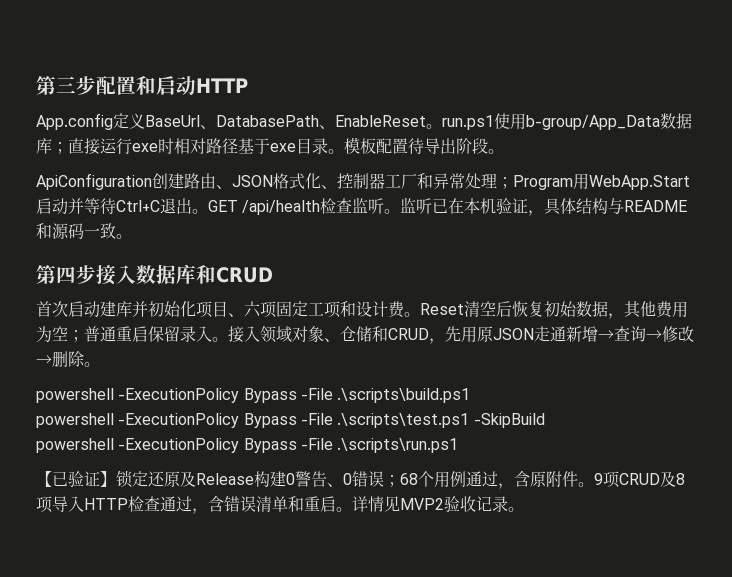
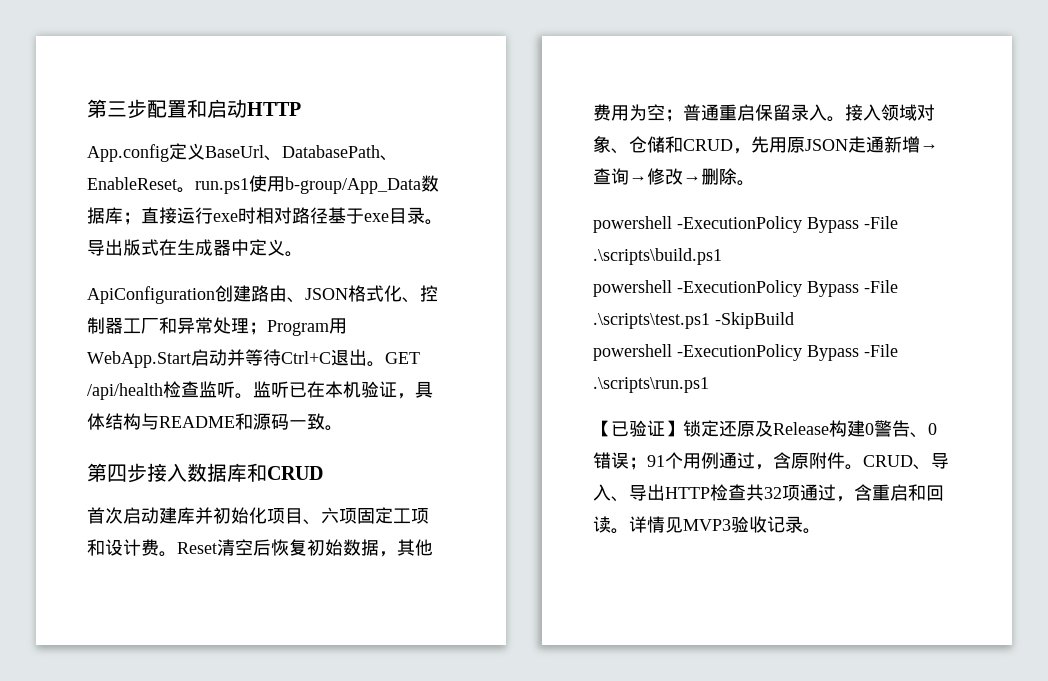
- 模板配置待导出阶段。
+ 导出版式在生成器中定义。
- 【已验证】锁定还原及Release构建0警告、0错误；68个用例通过，含原附件。
+ 【已验证】锁定还原及Release构建0警告、0错误；91个用例通过，含原附件。
- 9项CRUD及8项导入HTTP检查通过，含错误清单和重启。
+ CRUD、导入、导出HTTP检查共32项通过，含重启和回读。
- 详情见MVP2验收记录。
+ 详情见MVP3验收记录。

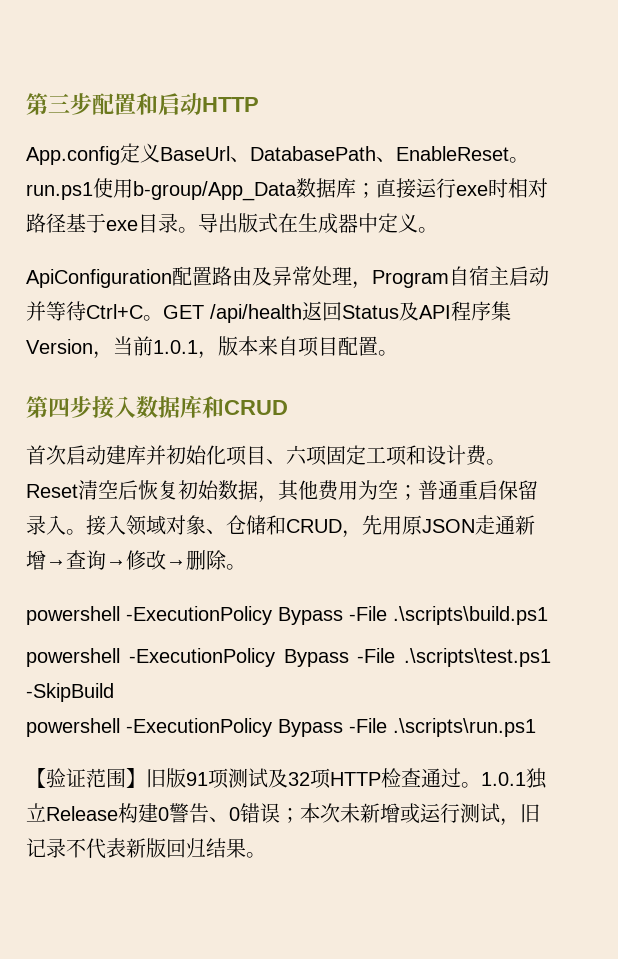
- ApiConfiguration创建路由、JSON格式化、控制器工厂和异常处理；Program用WebApp.Start启动并等待Ctrl+C退出。
+ ApiConfiguration配置路由及异常处理，Program自宿主启动并等待Ctrl+C。
- GET /api/health检查监听。监听已在本机验证，具体结构与README和源码一致。
+ GET /api/health返回Status及API程序集Version，当前1.0.1，版本来自项目配置。
- 【已验证】锁定还原及Release构建0警告、0错误；91个用例通过，含原附件。CRUD、导入、导出HTTP检查共32项通过，含重启和回读。详情见MVP3验收记录。
+ 【验证范围】旧版91项测试及32项HTTP检查通过。1.0.1独立Release构建0警告、0错误；本次未新增或运行测试，旧记录不代表新版回归结果。

